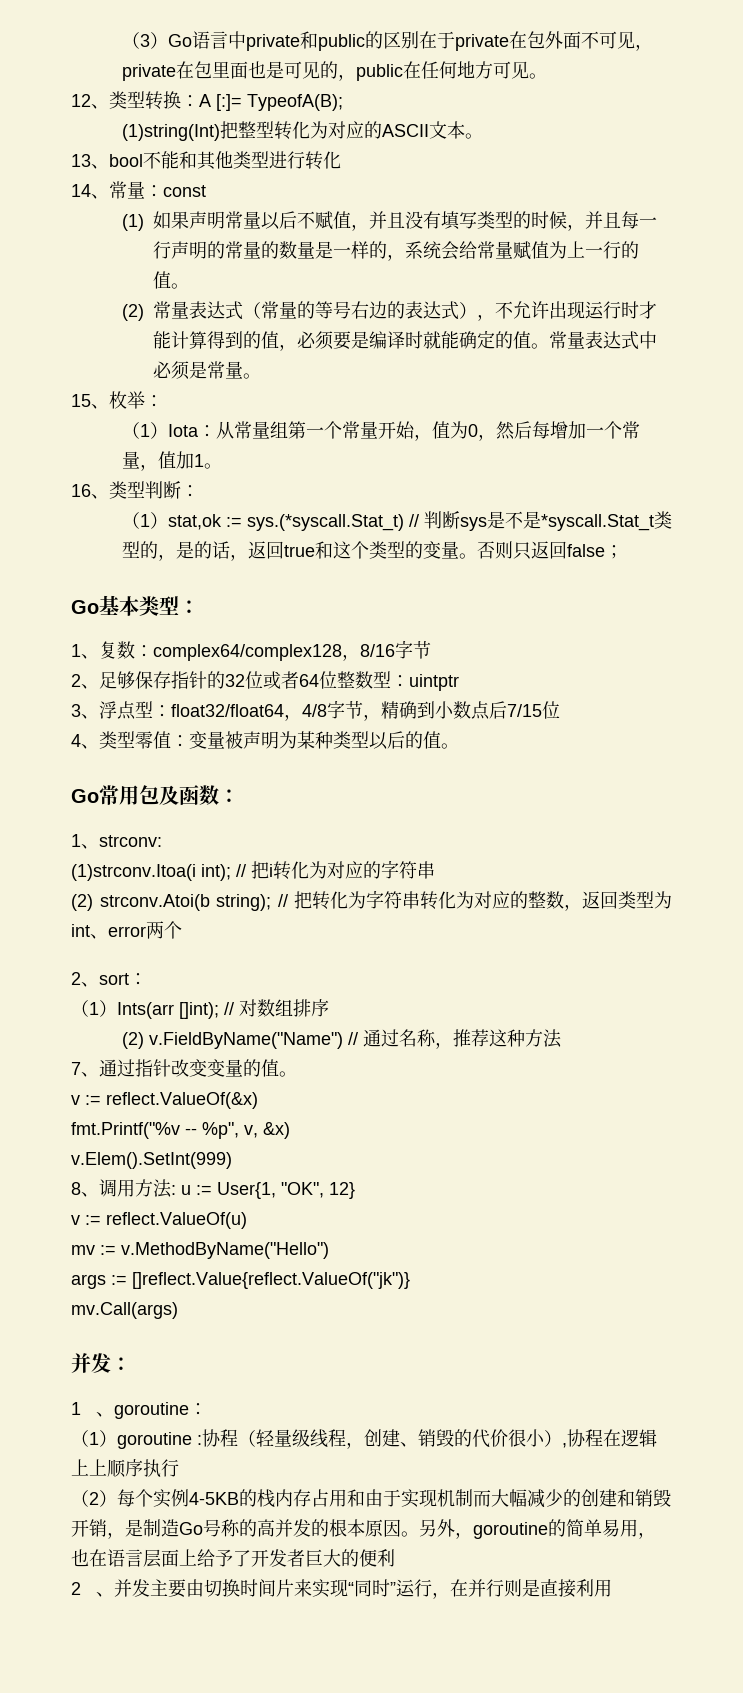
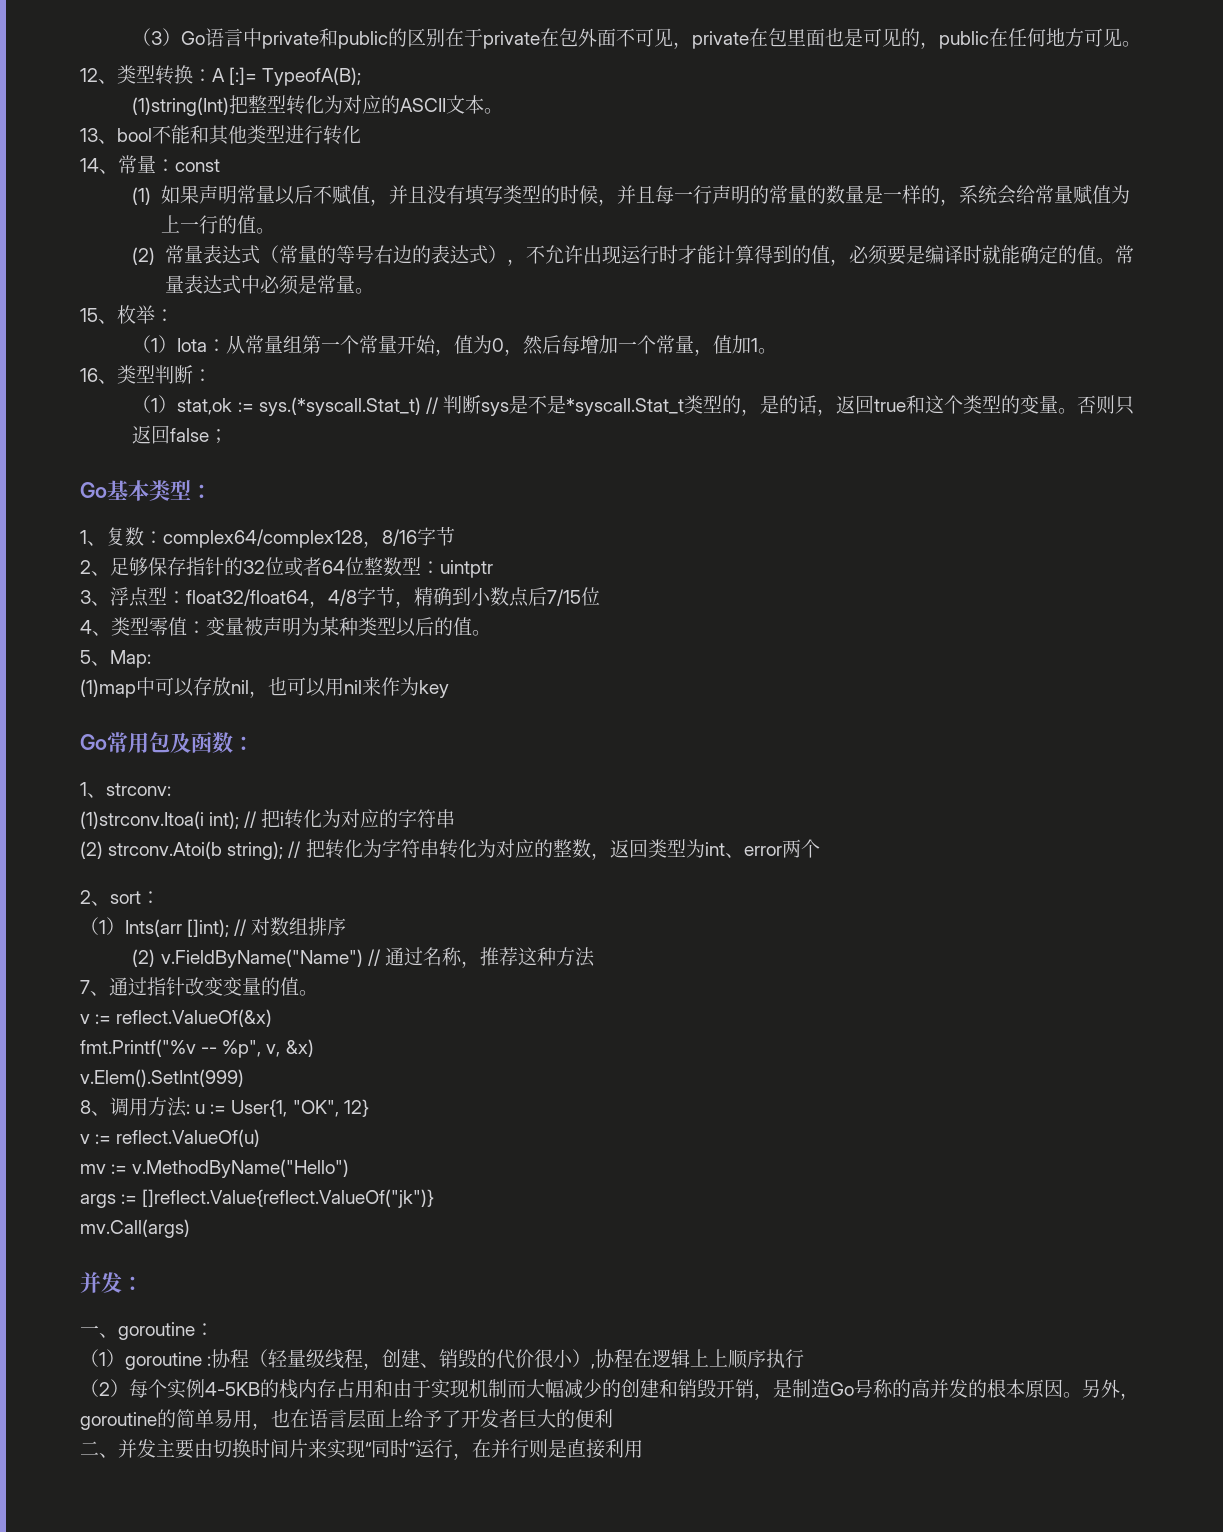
+ 5、Map:
+ (1)map中可以存放nil，也可以用nil来作为key
- 1、goroutine：
+ 一、goroutine：
- 2、并发主要由切换时间片来实现“同时”运行，在并行则是直接利用
+ 二、并发主要由切换时间片来实现“同时”运行，在并行则是直接利用

